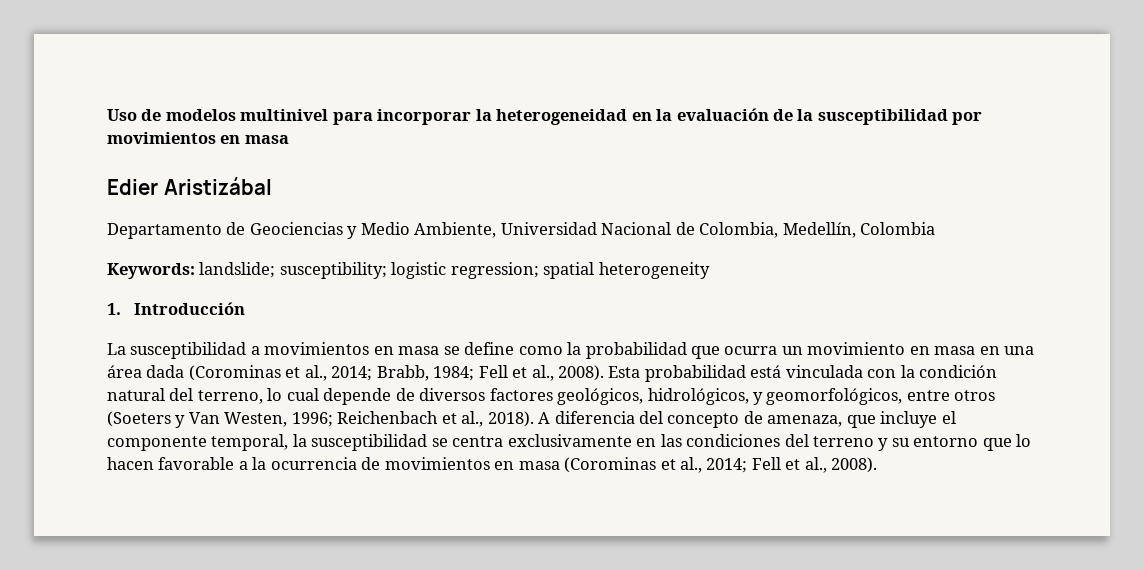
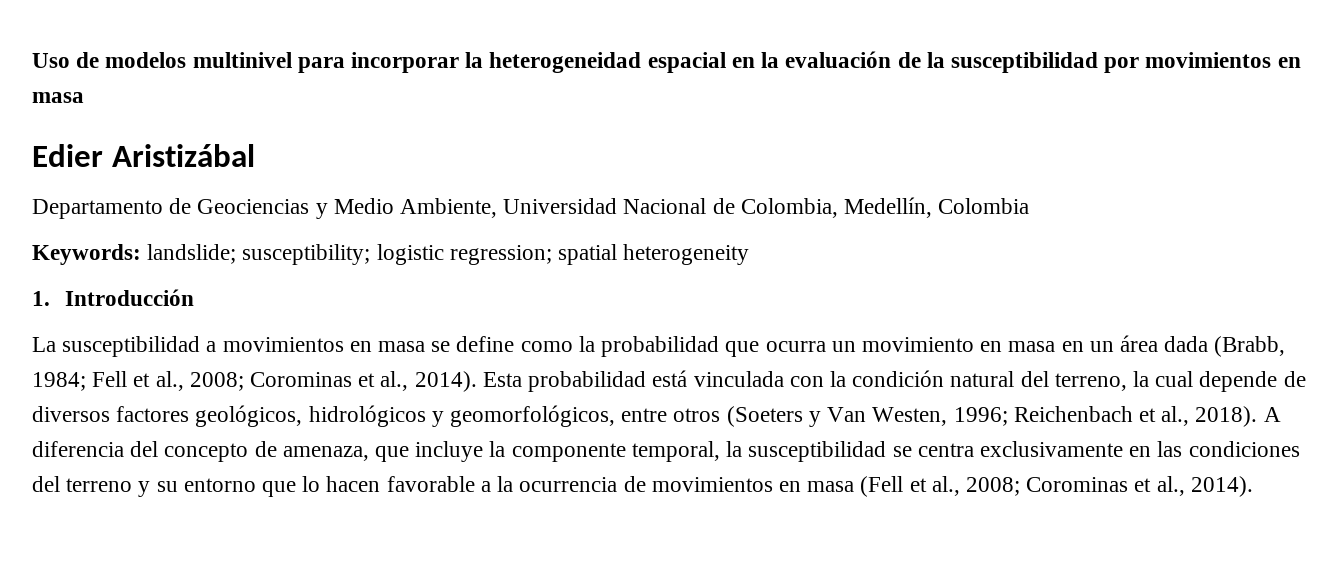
- Uso de modelos multinivel para incorporar la heterogeneidad en la evaluación de la susceptibilidad por movimientos en masa
+ Uso de modelos multinivel para incorporar la heterogeneidad espacial en la evaluación de la susceptibilidad por movimientos en masa
- La susceptibilidad a movimientos en masa se define como la probabilidad que ocurra un movimiento en masa en una área dada (Corominas et al., 2014; Brabb, 1984; Fell et al., 2008).
+ La susceptibilidad a movimientos en masa se define como la probabilidad que ocurra un movimiento en masa en un área dada (Brabb, 1984; Fell et al., 2008; Corominas et al., 2014).
- Esta probabilidad está vinculada con la condición natural del terreno, lo cual depende de diversos factores geológicos, hidrológicos, y geomorfológicos, entre otros (Soeters y Van Westen, 1996; Reichenbach et al., 2018).
+ Esta probabilidad está vinculada con la condición natural del terreno, la cual depende de diversos factores geológicos, hidrológicos y geomorfológicos, entre otros (Soeters y Van Westen, 1996; Reichenbach et al., 2018).
- A diferencia del concepto de amenaza, que incluye el componente temporal, la susceptibilidad se centra exclusivamente en las condiciones del terreno y su entorno que lo hacen favorable a la ocurrencia de movimientos en masa (Corominas et al., 2014; Fell et al., 2008).
+ A diferencia del concepto de amenaza, que incluye la componente temporal, la susceptibilidad se centra exclusivamente en las condiciones del terreno y su entorno que lo hacen favorable a la ocurrencia de movimientos en masa (Fell et al., 2008; Corominas et al., 2014).

